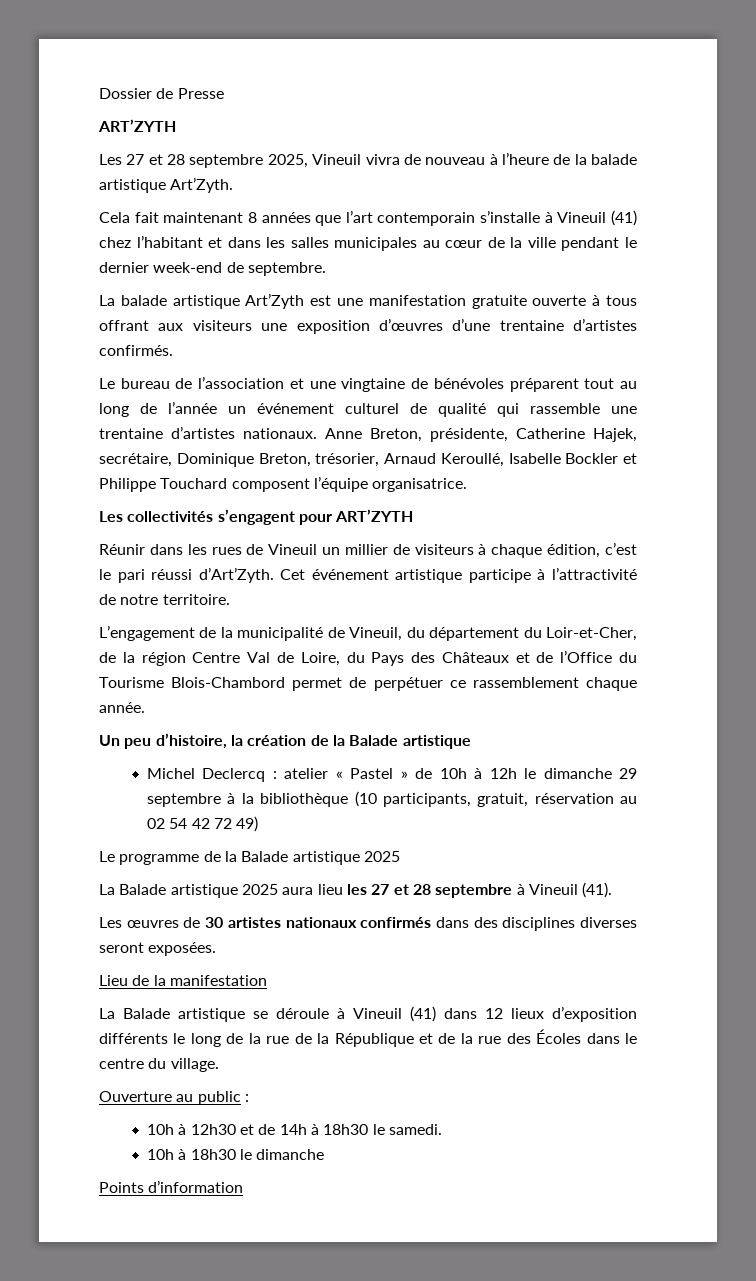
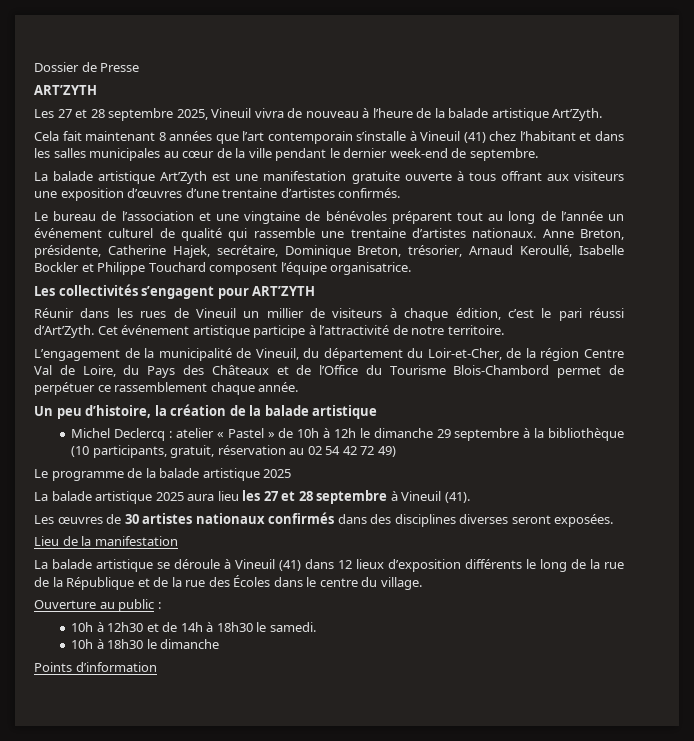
- Un peu d’histoire, la création de la Balade artistique
+ Un peu d’histoire, la création de la balade artistique
- Le programme de la Balade artistique 2025
+ Le programme de la balade artistique 2025
- La Balade artistique 2025 aura lieu les 27 et 28 septembre à Vineuil (41).
+ La balade artistique 2025 aura lieu les 27 et 28 septembre à Vineuil (41).
- La Balade artistique se déroule à Vineuil (41) dans 12 lieux d’exposition différents le long de la rue de la République et de la rue des Écoles dans le centre du village.
+ La balade artistique se déroule à Vineuil (41) dans 12 lieux d’exposition différents le long de la rue de la République et de la rue des Écoles dans le centre du village.

